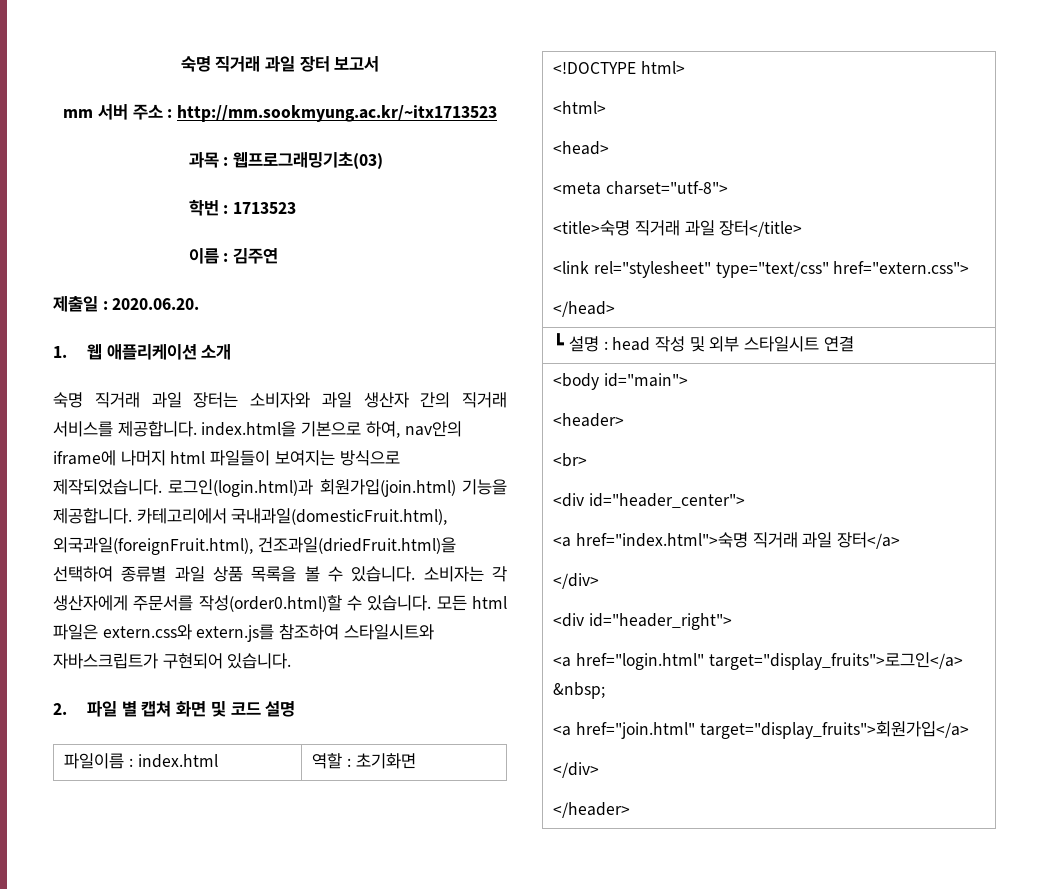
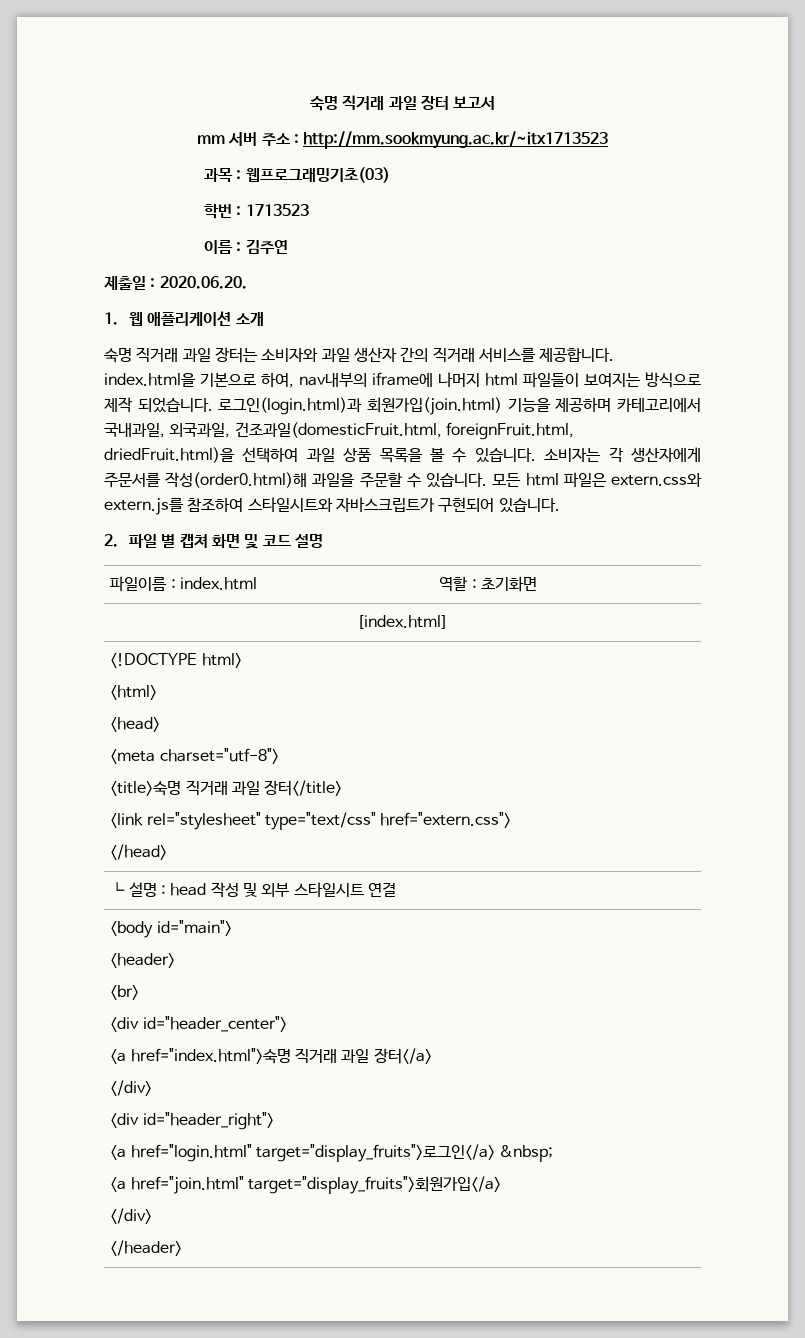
- 숙명 직거래 과일 장터는 소비자와 과일 생산자 간의 직거래 서비스를 제공합니다. index.html을 기본으로 하여, nav안의 iframe에 나머지 html 파일들이 보여지는 방식으로 제작되었습니다.
+ 숙명 직거래 과일 장터는 소비자와 과일 생산자 간의 직거래 서비스를 제공합니다. index.html을 기본으로 하여, nav내부의 iframe에 나머지 html 파일들이 보여지는 방식으로 제작 되었습니다.
- 로그인(login.html)과 회원가입(join.html) 기능을 제공합니다. 카테고리에서 국내과일(domesticFruit.html), 외국과일(foreignFruit.html), 건조과일(driedFruit.html)을 선택하여 종류별 과일 상품 목록을 볼 수 있습니다.
+ 로그인(login.html)과 회원가입(join.html) 기능을 제공하며 카테고리에서 국내과일, 외국과일, 건조과일(domesticFruit.html, foreignFruit.html, driedFruit.html)을 선택하여 과일 상품 목록을 볼 수 있습니다.
- 소비자는 각 생산자에게 주문서를 작성(order0.html)할 수 있습니다.
+ 소비자는 각 생산자에게 주문서를 작성(order0.html)해 과일을 주문할 수 있습니다.
+ [index.html]

